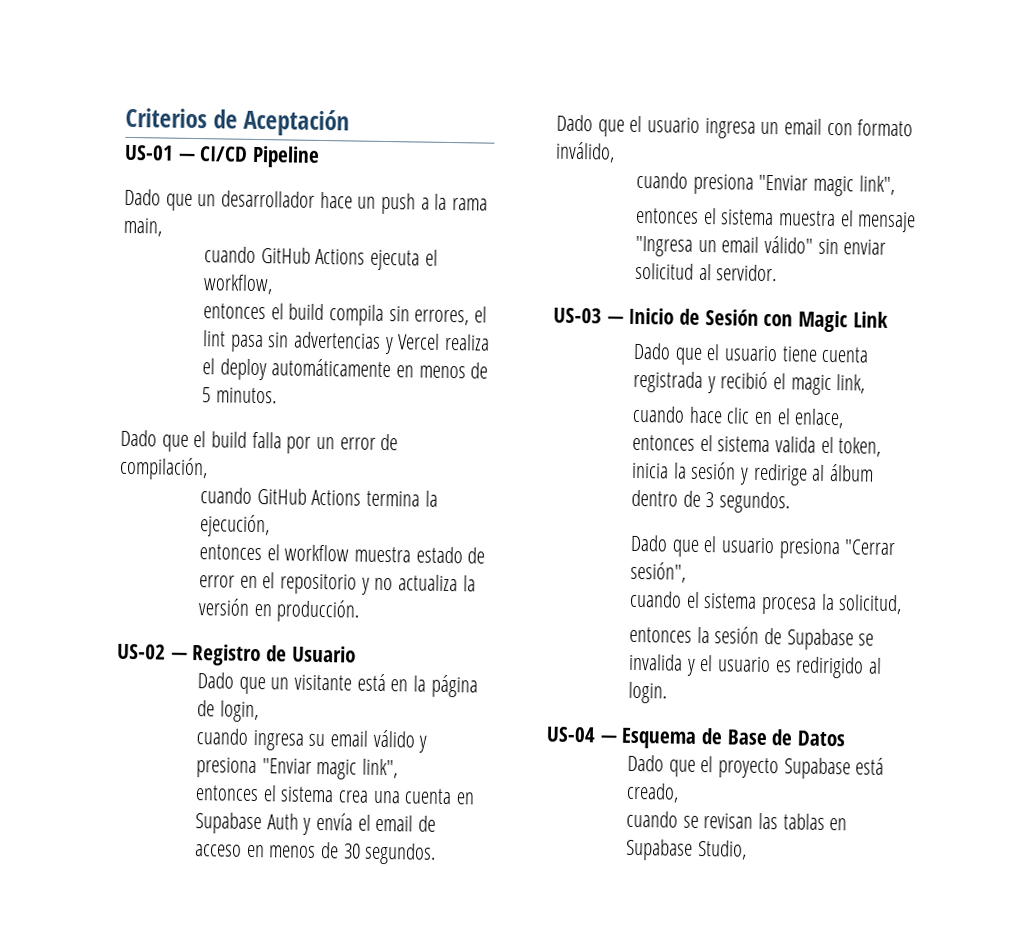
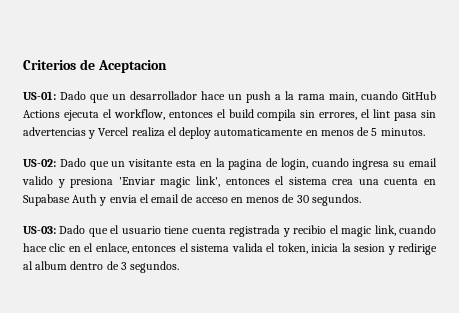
- Criterios de Aceptación
- US-01 — CI/CD Pipeline
- Dado que un desarrollador hace un push a la rama main,
- cuando GitHub Actions ejecuta el workflow,
- entonces el build compila sin errores, el lint pasa sin advertencias y Vercel realiza el deploy automáticamente en menos de 5 minutos.
+ Criterios de Aceptacion
+ US-01: Dado que un desarrollador hace un push a la rama main, cuando GitHub Actions ejecuta el workflow, entonces el build compila sin errores, el lint pasa sin advertencias y Vercel realiza el deploy automaticamente en menos de 5 minutos.
- Dado que el build falla por un error de compilación,
- cuando GitHub Actions termina la ejecución,
- entonces el workflow muestra estado de error en el repositorio y no actualiza la versión en producción.
- US-02 — Registro de Usuario
- Dado que un visitante está en la página de login,
- cuando ingresa su email válido y presiona "Enviar magic link",
- entonces el sistema crea una cuenta en Supabase Auth y envía el email de acceso en menos de 30 segundos.
+ US-02: Dado que un visitante esta en la pagina de login, cuando ingresa su email valido y presiona 'Enviar magic link', entonces el sistema crea una cuenta en Supabase Auth y envia el email de acceso en menos de 30 segundos.
- Dado que el usuario ingresa un email con formato inválido,
- cuando presiona "Enviar magic link",
- entonces el sistema muestra el mensaje "Ingresa un email válido" sin enviar solicitud al servidor.
- US-03 — Inicio de Sesión con Magic Link
- Dado que el usuario tiene cuenta registrada y recibió el magic link,
- cuando hace clic en el enlace,
- entonces el sistema valida el token, inicia la sesión y redirige al álbum dentro de 3 segundos.
+ US-03: Dado que el usuario tiene cuenta registrada y recibio el magic link, cuando hace clic en el enlace, entonces el sistema valida el token, inicia la sesion y redirige al album dentro de 3 segundos.
- Dado que el usuario presiona "Cerrar sesión",
- cuando el sistema procesa la solicitud,
- entonces la sesión de Supabase se invalida y el usuario es redirigido al login.
- US-04 — Esquema de Base de Datos
- Dado que el proyecto Supabase está creado,
- cuando se revisan las tablas en Supabase Studio,

